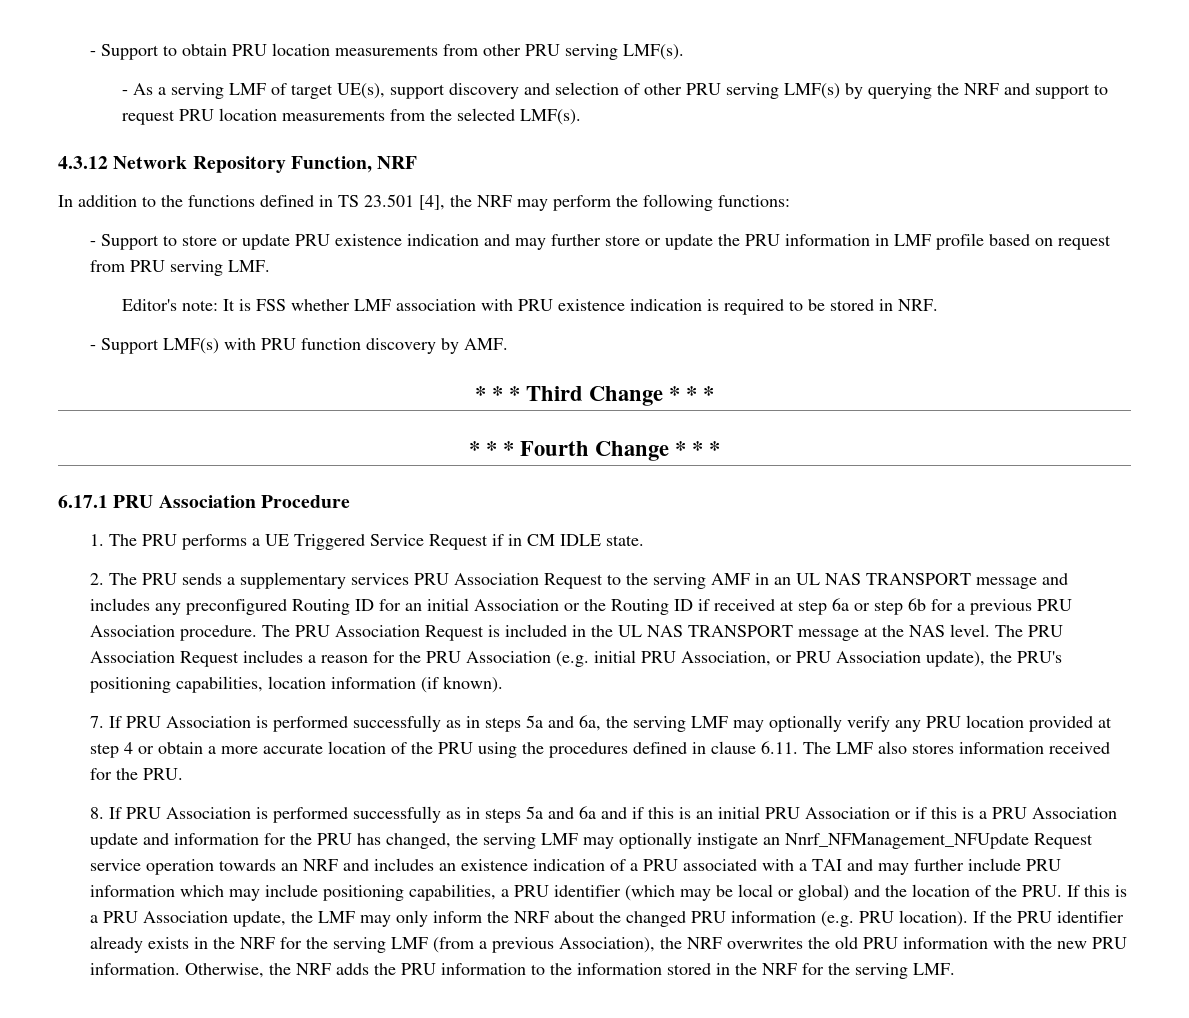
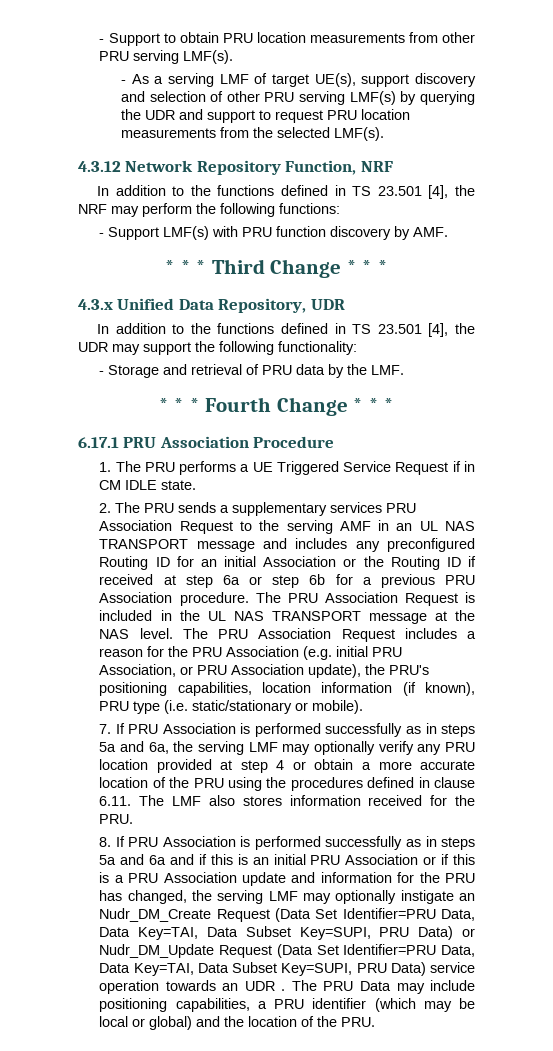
- - As a serving LMF of target UE(s), support discovery and selection of other PRU serving LMF(s) by querying the NRF and support to request PRU location measurements from the selected LMF(s).
+ - As a serving LMF of target UE(s), support discovery and selection of other PRU serving LMF(s) by querying the UDR and support to request PRU location measurements from the selected LMF(s).
- - Support to store or update PRU existence indication and may further store or update the PRU information in LMF profile based on request from PRU serving LMF.
- Editor's note: It is FSS whether LMF association with PRU existence indication is required to be stored in NRF.
+ 4.3.x Unified Data Repository, UDR
+ In addition to the functions defined in TS 23.501 [4], the UDR may support the following functionality:
+ - Storage and retrieval of PRU data by the LMF.
- The PRU Association Request includes a reason for the PRU Association (e.g. initial PRU Association, or PRU Association update), the PRU's positioning capabilities, location information (if known).
+ The PRU Association Request includes a reason for the PRU Association (e.g. initial PRU Association, or PRU Association update), the PRU's positioning capabilities, location information (if known), PRU type (i.e. static/stationary or mobile).
- 8. If PRU Association is performed successfully as in steps 5a and 6a and if this is an initial PRU Association or if this is a PRU Association update and information for the PRU has changed, the serving LMF may optionally instigate an Nnrf_NFManagement_NFUpdate Request service operation towards an NRF and includes an existence indication of a PRU associated with a TAI and may further include PRU information which may include positioning capabilities, a PRU identifier (which may be local or global) and the location of the PRU. If this is a PRU Association update, the LMF may only inform the NRF about the changed PRU information (e.g. PRU location). If the PRU identifier already exists in the NRF for the serving LMF (from a previous Association), the NRF overwrites the old PRU information with the new PRU information. Otherwise, the NRF adds the PRU information to the information stored in the NRF for the serving LMF.
+ 8. If PRU Association is performed successfully as in steps 5a and 6a and if this is an initial PRU Association or if this is a PRU Association update and information for the PRU has changed, the serving LMF may optionally instigate an Nudr_DM_Create Request (Data Set Identifier=PRU Data, Data Key=TAI, Data Subset Key=SUPI, PRU Data) or Nudr_DM_Update Request (Data Set Identifier=PRU Data, Data Key=TAI, Data Subset Key=SUPI, PRU Data) service operation towards an UDR . The PRU Data may include positioning capabilities, a PRU identifier (which may be local or global) and the location of the PRU.

